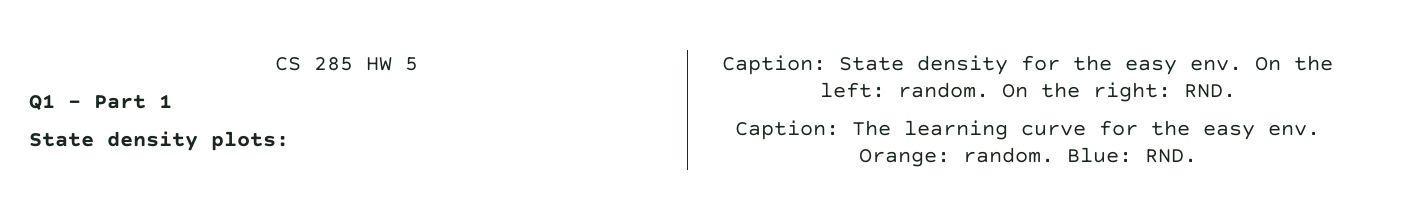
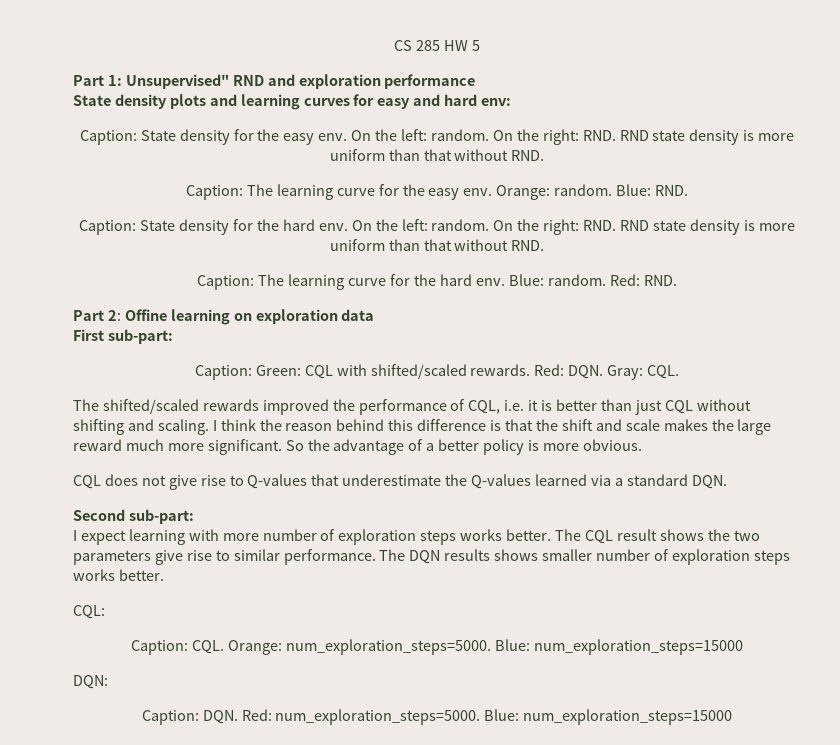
- Q1 - Part 1
- State density plots:
+ Part 1: Unsupervised" RND and exploration performance
+ State density plots and learning curves for easy and hard env:
- Caption: State density for the easy env. On the left: random. On the right: RND.
+ Caption: State density for the easy env. On the left: random. On the right: RND. RND state density is more uniform than that without RND.
+ Caption: State density for the hard env. On the left: random. On the right: RND. RND state density is more uniform than that without RND.
+ Caption: The learning curve for the hard env. Blue: random. Red: RND.
+ Part 2: Offine learning on exploration data
+ First sub-part:
+ Caption: Green: CQL with shifted/scaled rewards. Red: DQN. Gray: CQL.
+ The shifted/scaled rewards improved the performance of CQL, i.e. it is better than just CQL without shifting and scaling. I think the reason behind this difference is that the shift and scale makes the large reward much more significant. So the advantage of a better policy is more obvious.
+ CQL does not give rise to Q-values that underestimate the Q-values learned via a standard DQN.
+ Second sub-part:
+ I expect learning with more number of exploration steps works better. The CQL result shows the two parameters give rise to similar performance. The DQN results shows smaller number of exploration steps works better.
+ CQL:
+ Caption: CQL. Orange: num_exploration_steps=5000. Blue: num_exploration_steps=15000
+ DQN:
+ Caption: DQN. Red: num_exploration_steps=5000. Blue: num_exploration_steps=15000

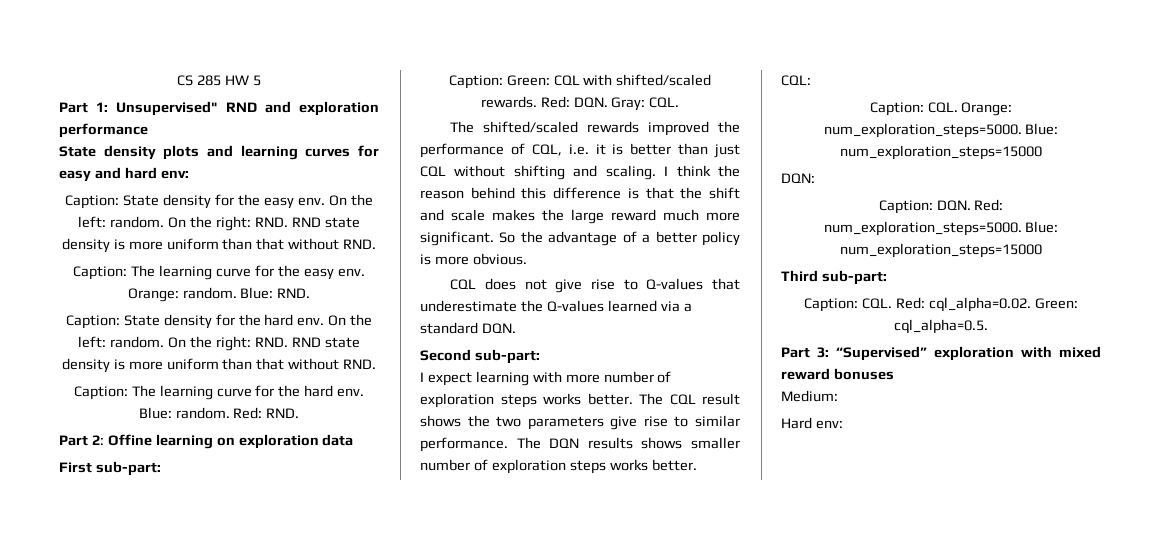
+ Third sub-part:
+ Caption: CQL. Red: cql_alpha=0.02. Green: cql_alpha=0.5.
+ Part 3: “Supervised” exploration with mixed reward bonuses
+ Medium:
+ Hard env:

